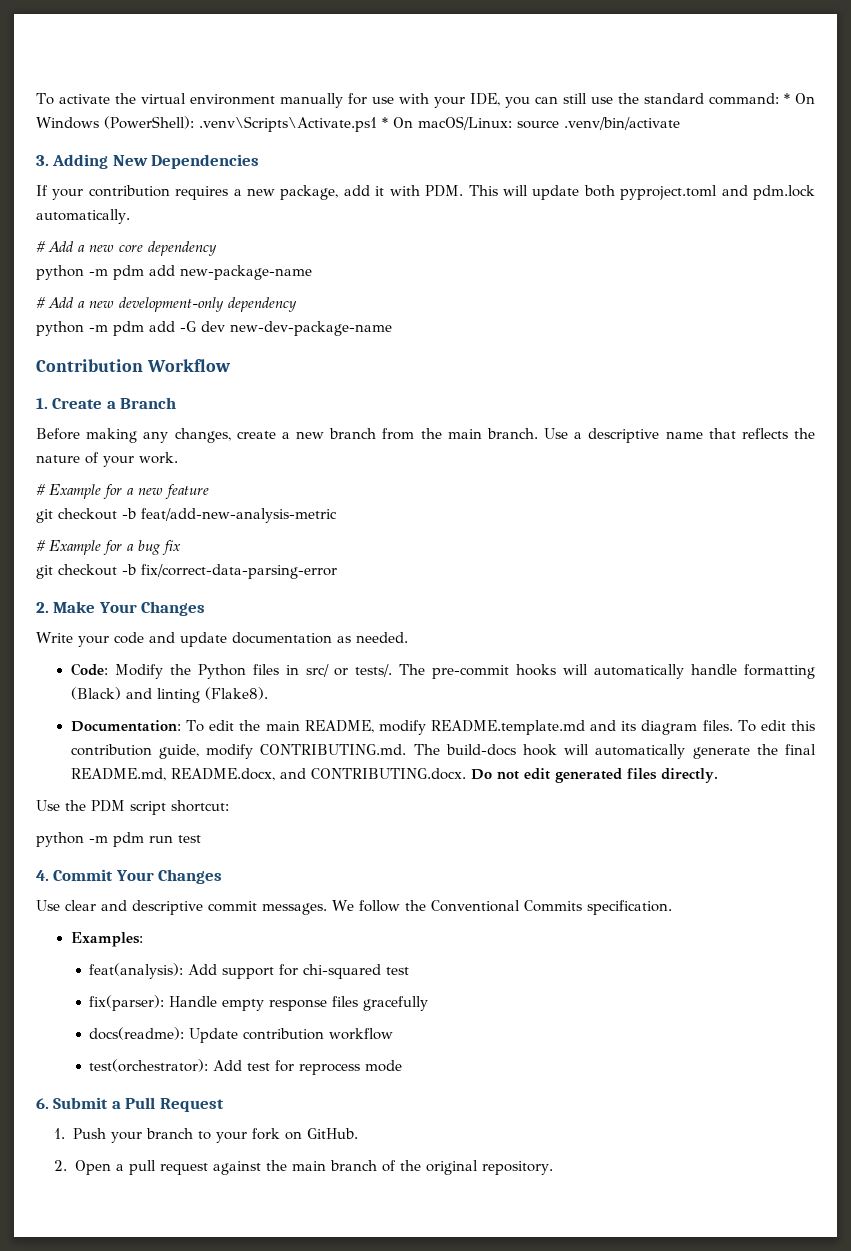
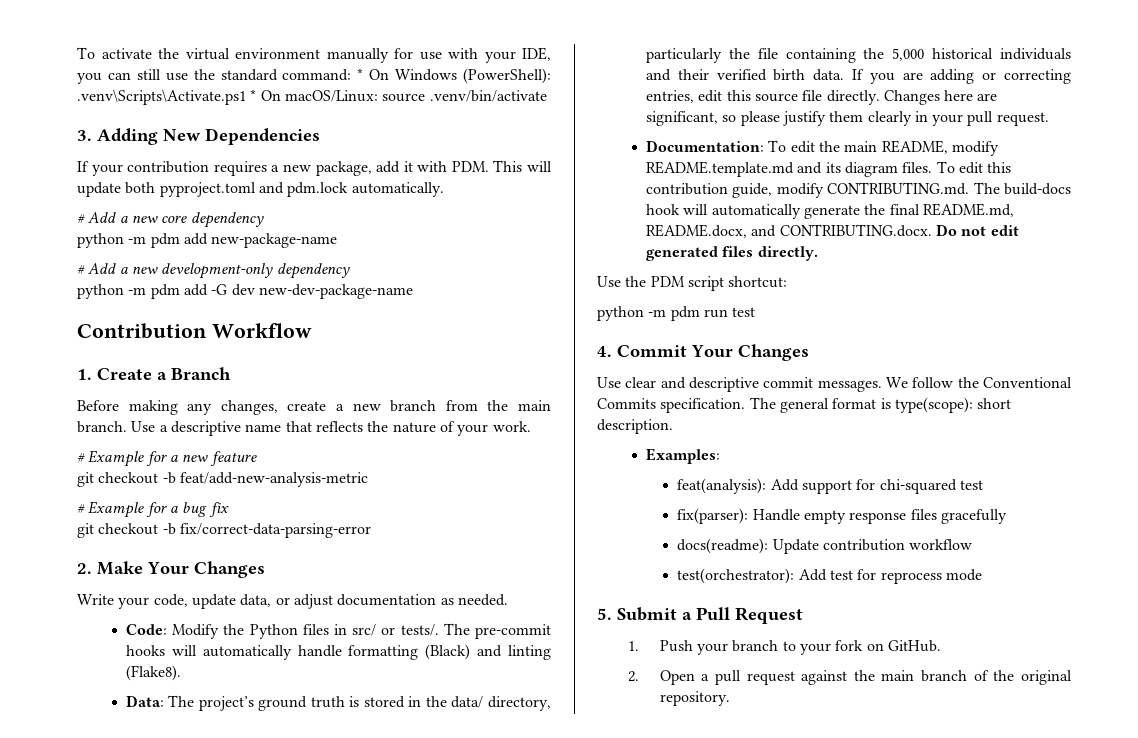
- Write your code and update documentation as needed.
+ Write your code, update data, or adjust documentation as needed.
+ Data: The project’s ground truth is stored in the data/ directory, particularly the file containing the 5,000 historical individuals and their verified birth data. If you are adding or correcting entries, edit this source file directly. Changes here are significant, so please justify them clearly in your pull request.
+ The general format is type(scope): short description.
- 6. Submit a Pull Request
+ 5. Submit a Pull Request

